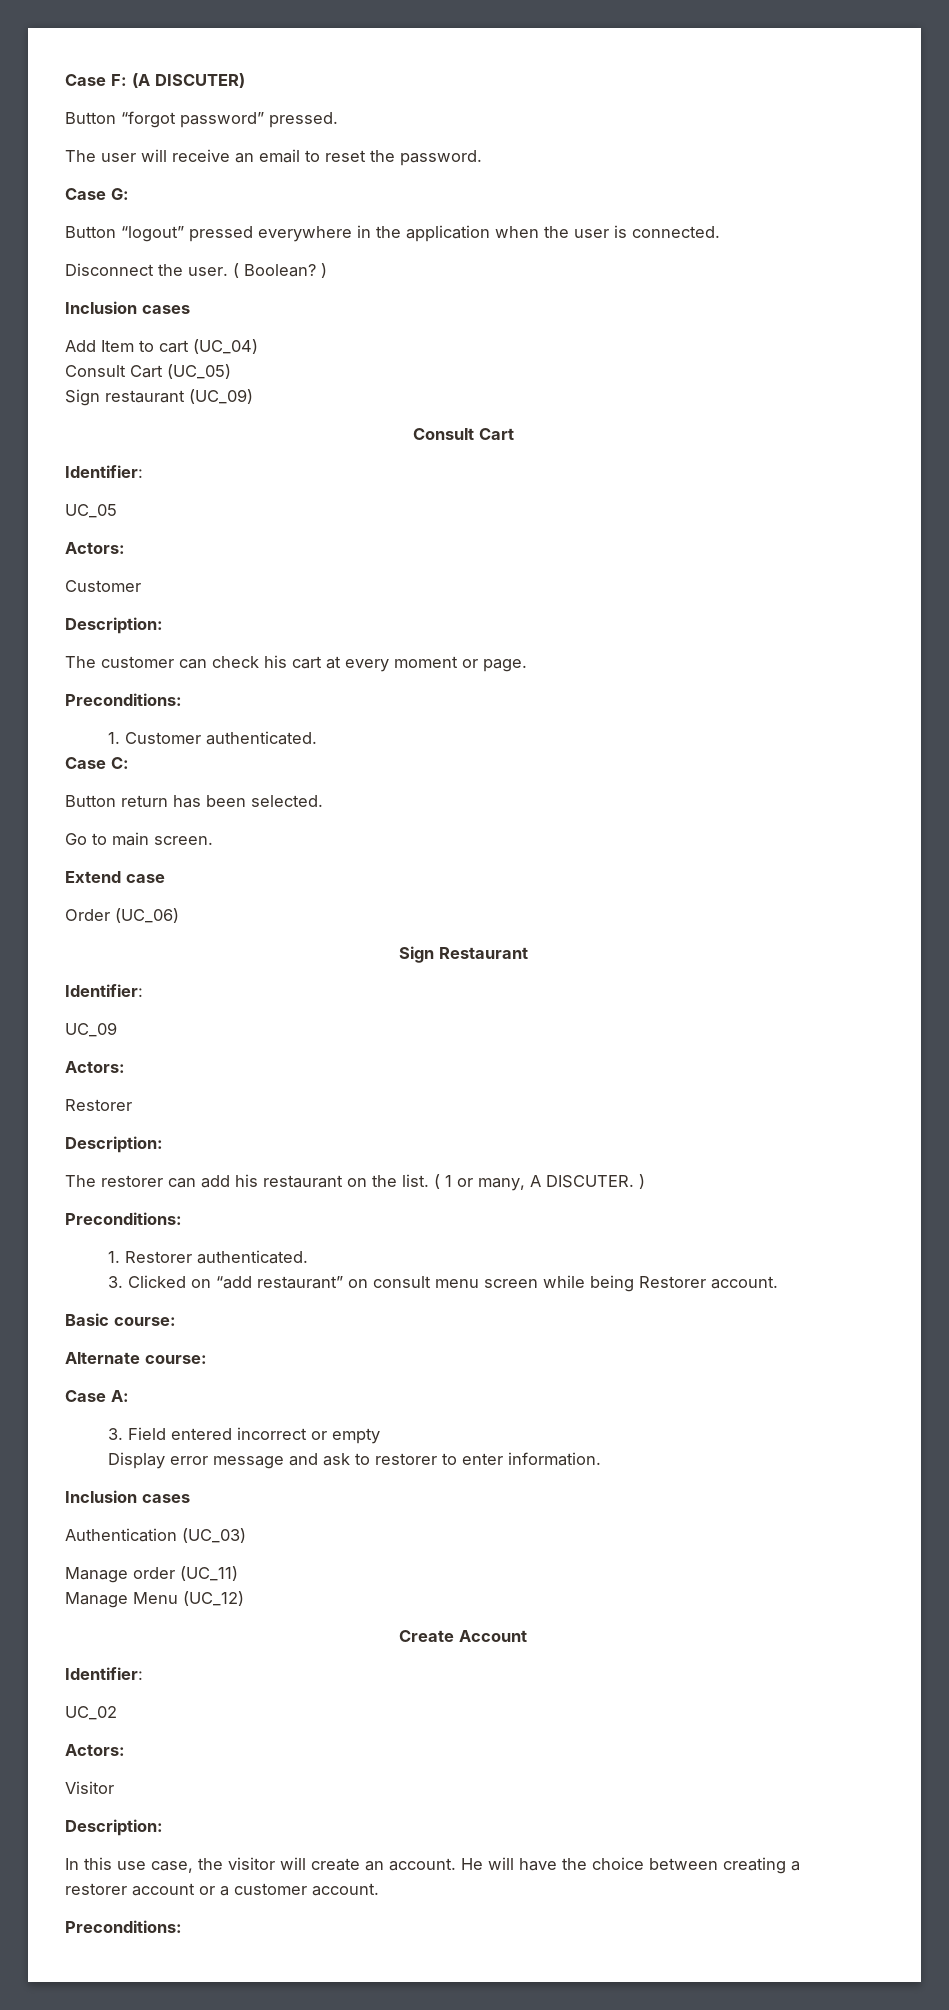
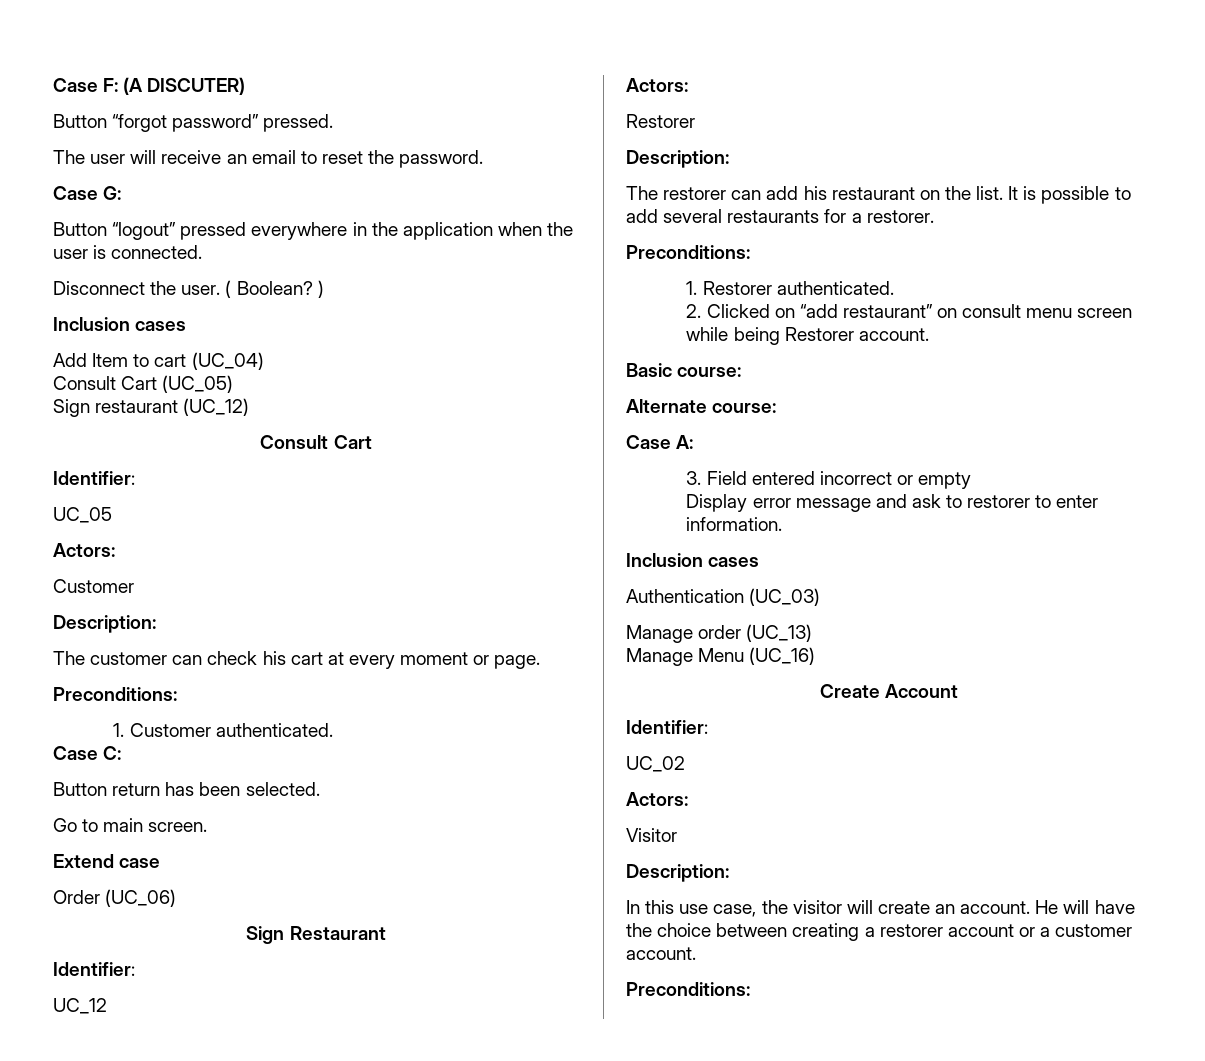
- Sign restaurant (UC_09)
+ Sign restaurant (UC_12)
- UC_09
+ UC_12
- ( 1 or many, A DISCUTER. )
+ It is possible to add several restaurants for a restorer.
- 3. Clicked on “add restaurant” on consult menu screen while being Restorer account.
+ 2. Clicked on “add restaurant” on consult menu screen while being Restorer account.
- Manage order (UC_11)
+ Manage order (UC_13)
- Manage Menu (UC_12)
+ Manage Menu (UC_16)

